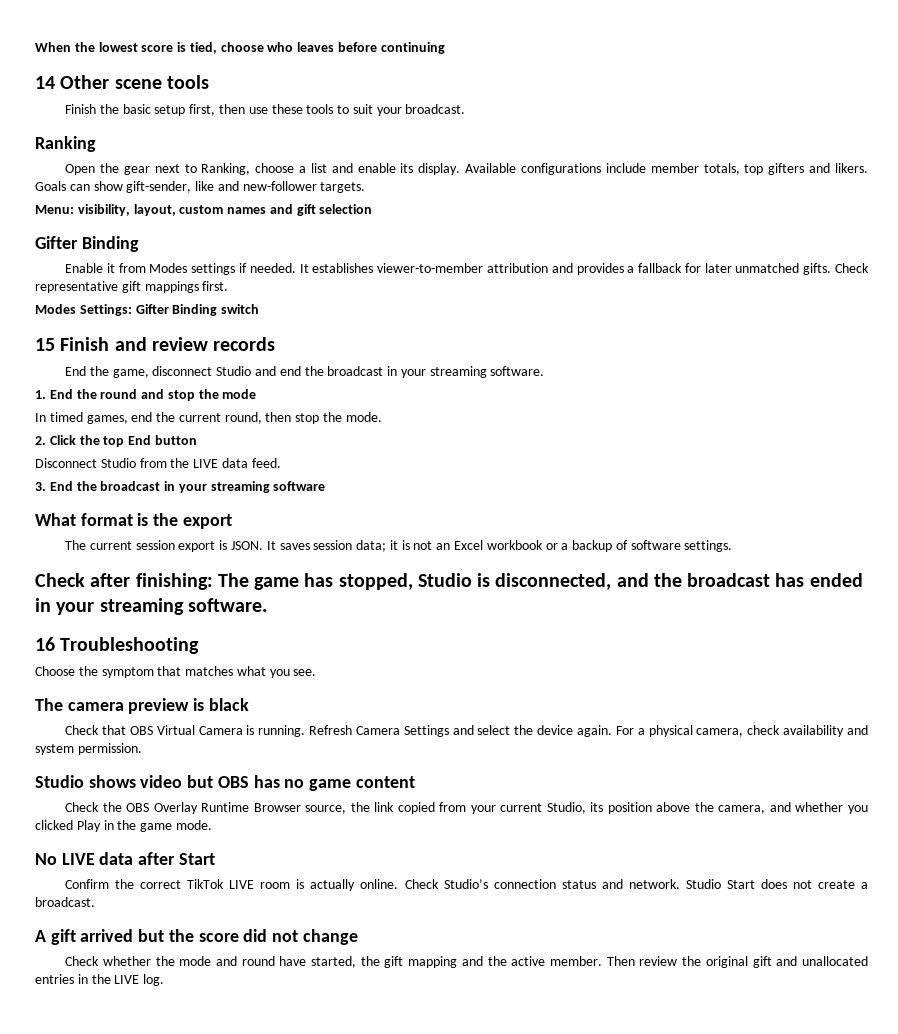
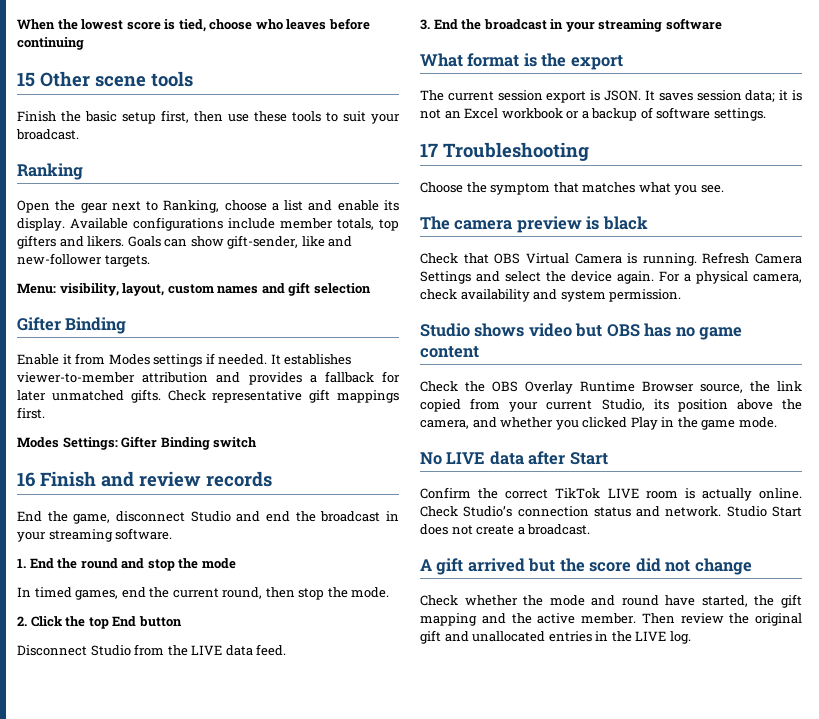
- 14 Other scene tools
+ 15 Other scene tools
- 15 Finish and review records
+ 16 Finish and review records
- Check after finishing: The game has stopped, Studio is disconnected, and the broadcast has ended in your streaming software.
- 16 Troubleshooting
+ 17 Troubleshooting

